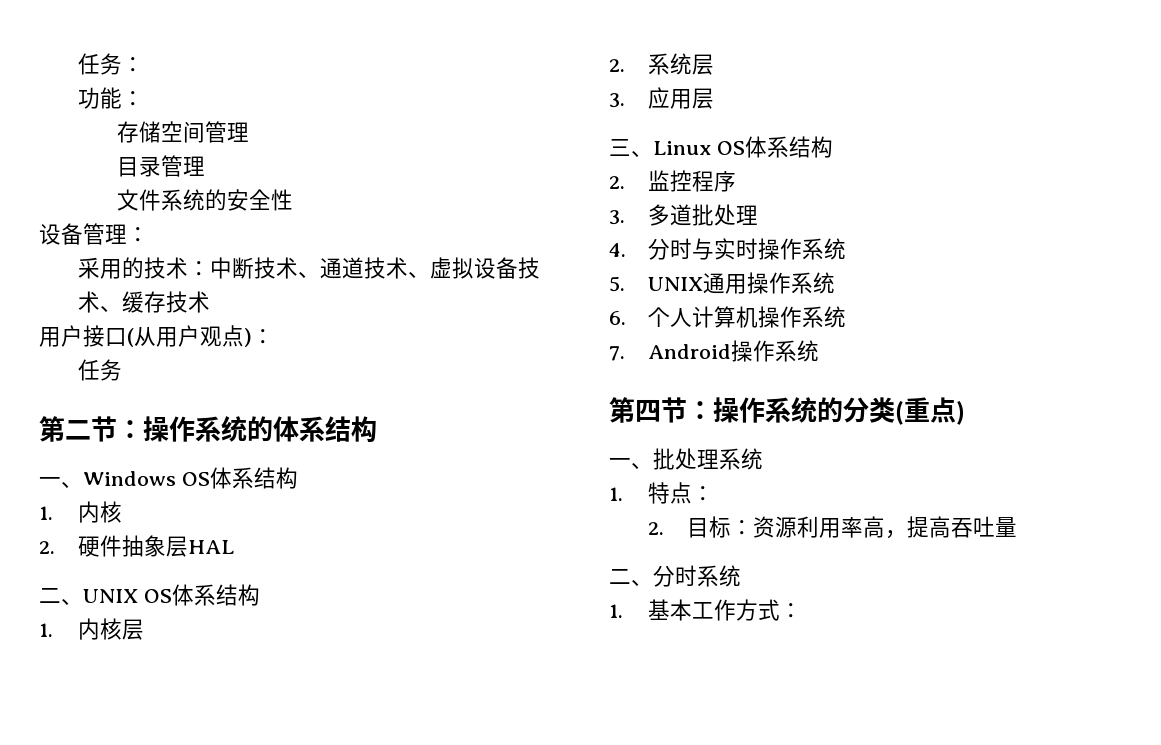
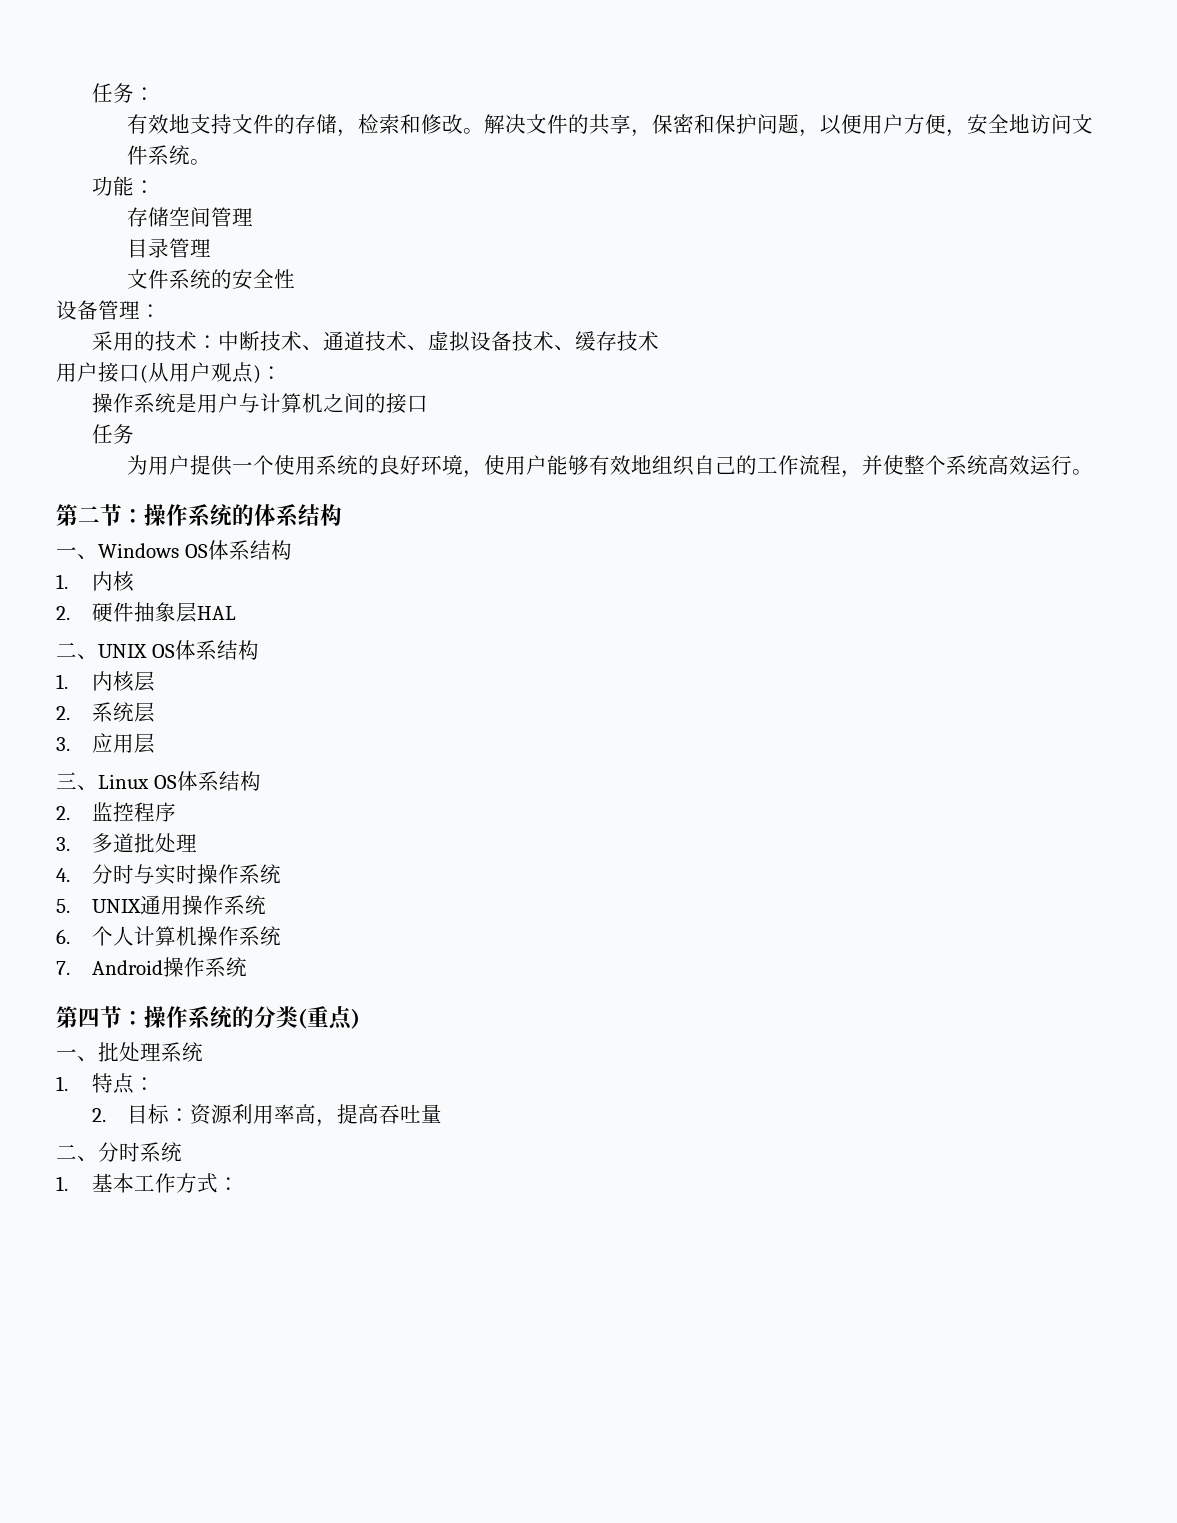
+ 有效地支持文件的存储，检索和修改。解决文件的共享，保密和保护问题，以便用户方便，安全地访问文件系统。
  用户接口(从用户观点)：
+ 操作系统是用户与计算机之间的接口
  任务
+ 为用户提供一个使用系统的良好环境，使用户能够有效地组织自己的工作流程，并使整个系统高效运行。

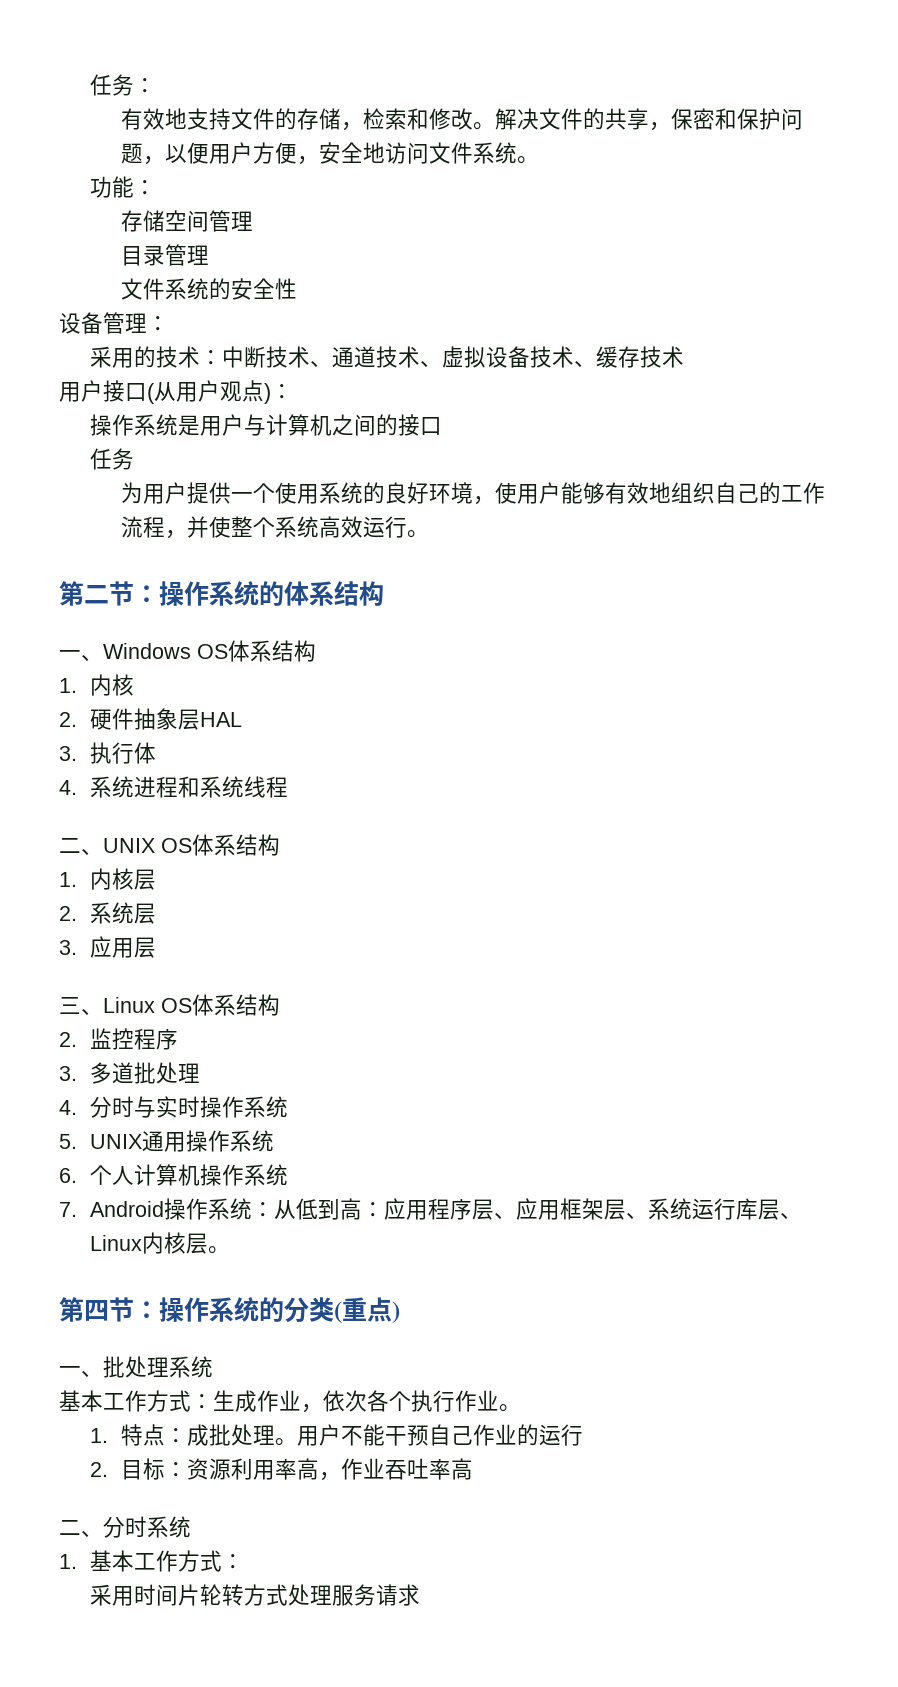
+ 3.执行体
+ 4.系统进程和系统线程
- 7. Android操作系统
+ 7. Android操作系统：从低到高：应用程序层、应用框架层、系统运行库层、Linux内核层。
- 1.特点：
+ 基本工作方式：生成作业，依次各个执行作业。
+ 1.特点：成批处理。用户不能干预自己作业的运行
- 2.目标：资源利用率高，提高吞吐量
+ 2.目标：资源利用率高，作业吞吐率高
+ 采用时间片轮转方式处理服务请求

